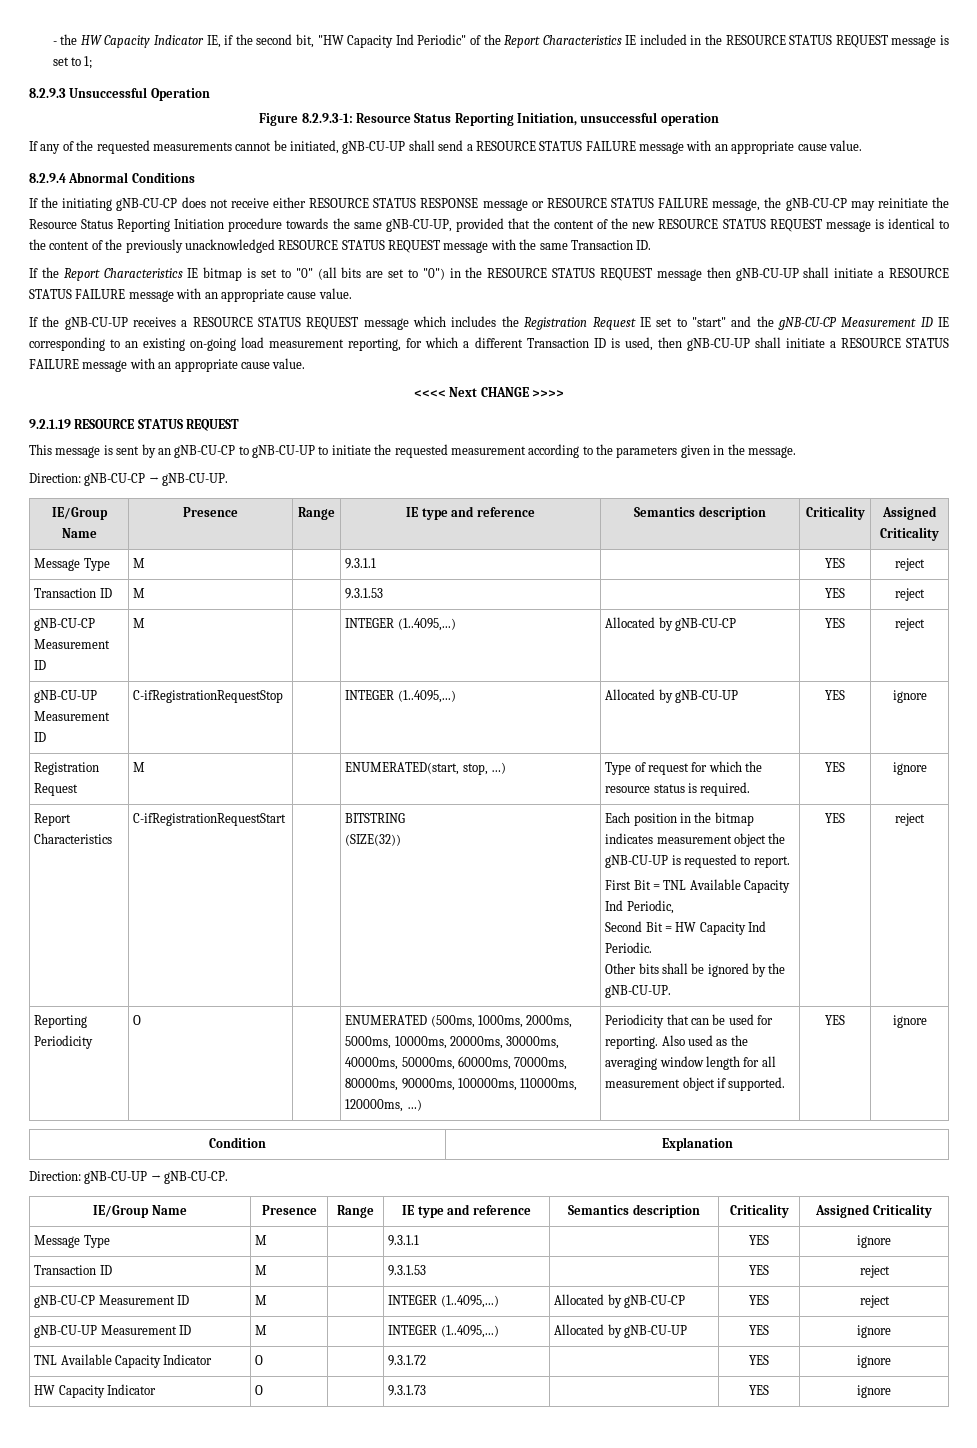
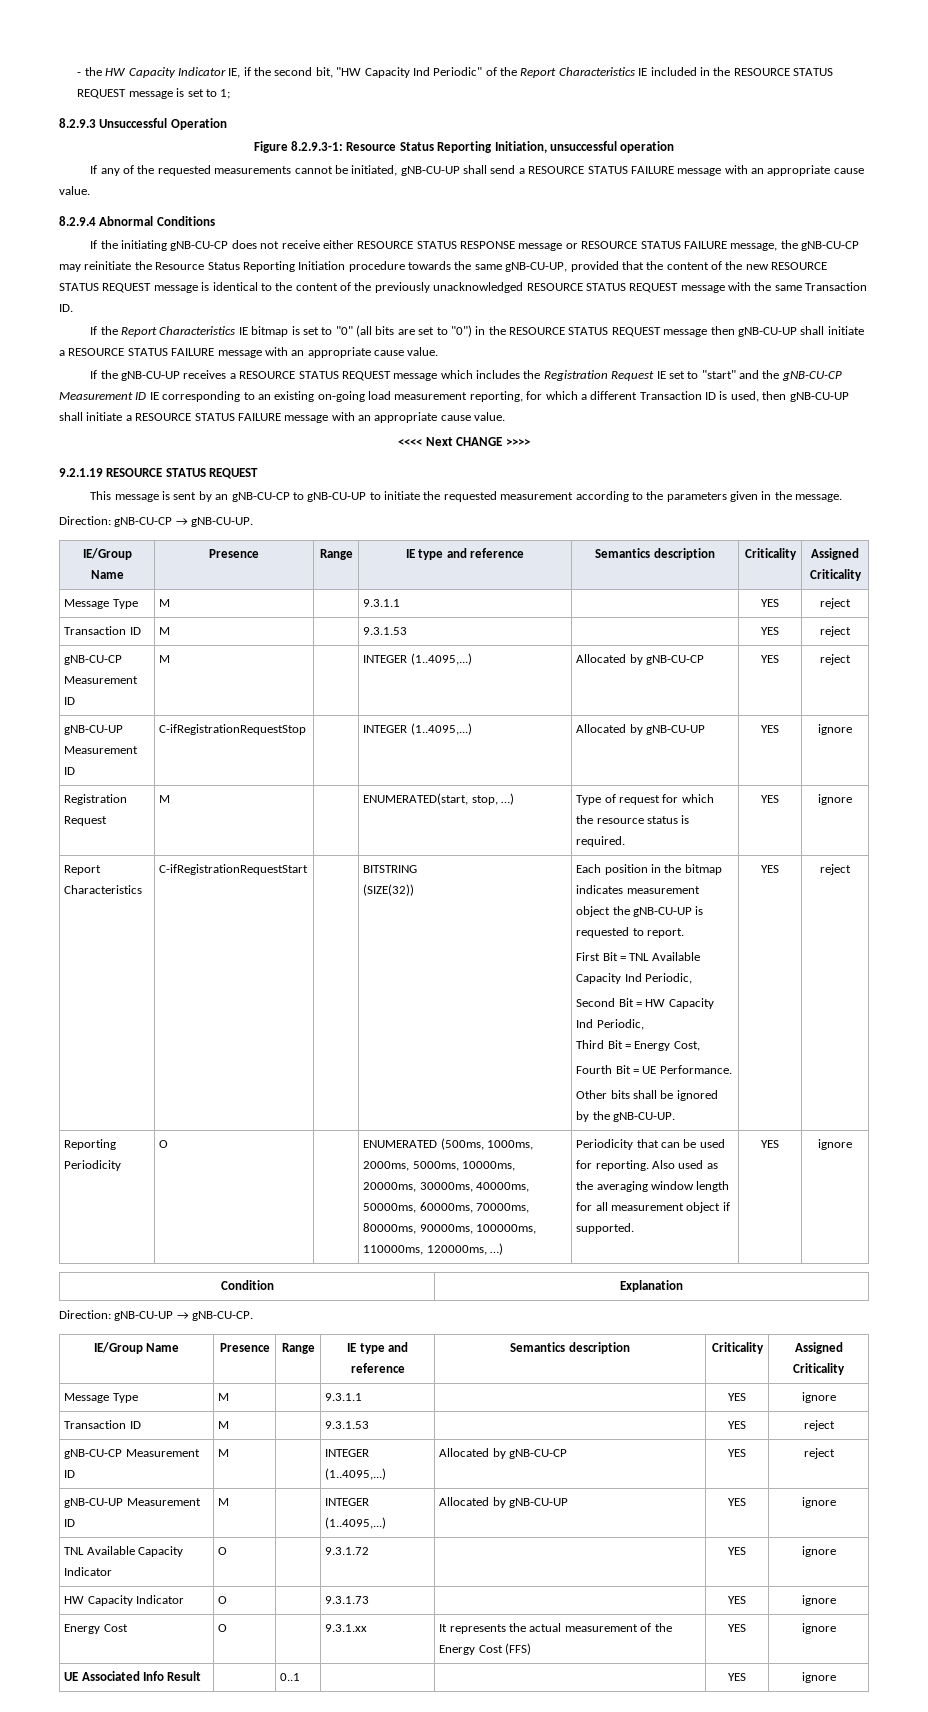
- Second Bit = HW Capacity Ind Periodic.
+ Second Bit = HW Capacity Ind Periodic,
+ Third Bit = Energy Cost,
+ Fourth Bit = UE Performance.
+ Energy Cost | O | | 9.3.1.xx | It represents the actual measurement of the Energy Cost (FFS) | YES | ignore
+ UE Associated Info Result | | 0..1 | | | YES | ignore

